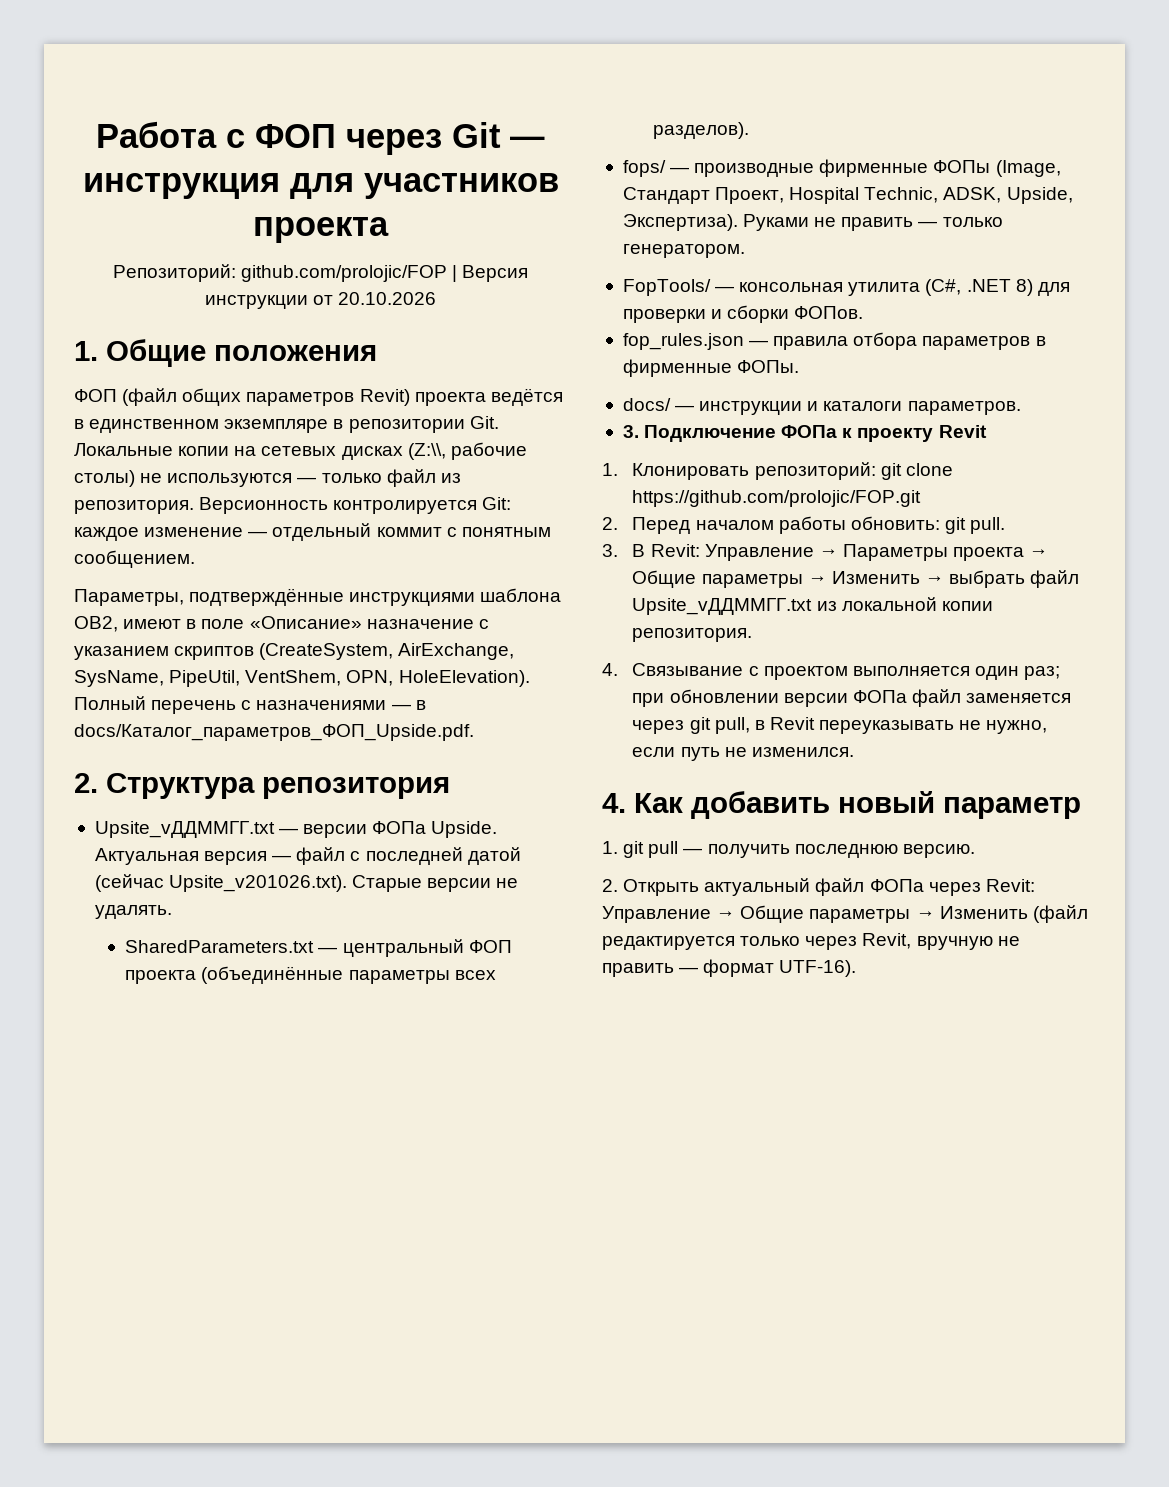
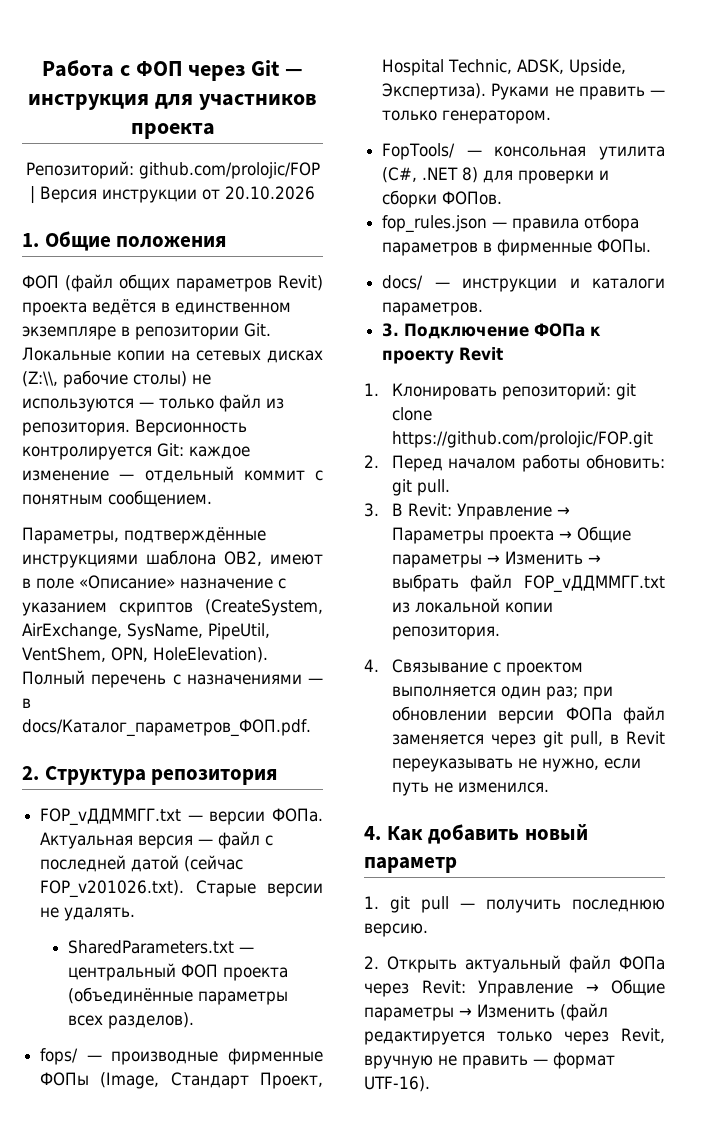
- Полный перечень с назначениями — в docs/Каталог_параметров_ФОП_Upside.pdf.
+ Полный перечень с назначениями — в docs/Каталог_параметров_ФОП.pdf.
- Upsite_vДДММГГ.txt — версии ФОПа Upside.
+ FOP_vДДММГГ.txt — версии ФОПа.
- Актуальная версия — файл с последней датой (сейчас Upsite_v201026.txt). Старые версии не удалять.
+ Актуальная версия — файл с последней датой (сейчас FOP_v201026.txt). Старые версии не удалять.
- 3. В Revit: Управление → Параметры проекта → Общие параметры → Изменить → выбрать файл Upsite_vДДММГГ.txt из локальной копии репозитория.
+ 3. В Revit: Управление → Параметры проекта → Общие параметры → Изменить → выбрать файл FOP_vДДММГГ.txt из локальной копии репозитория.

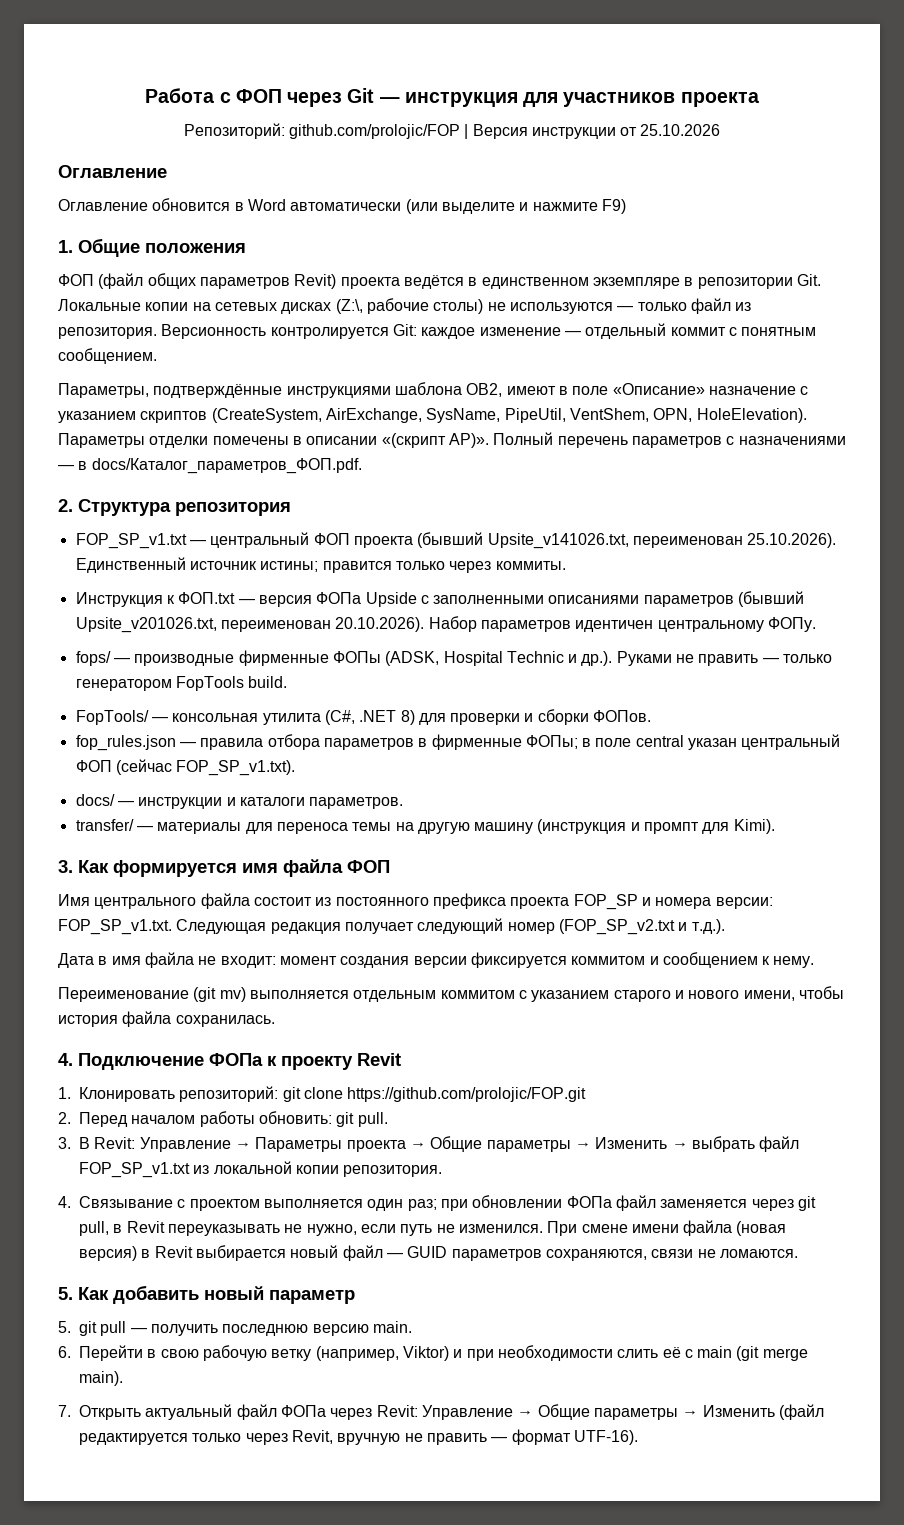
- Репозиторий: github.com/prolojic/FOP | Версия инструкции от 20.10.2026
+ Репозиторий: github.com/prolojic/FOP | Версия инструкции от 25.10.2026
+ Оглавление
+ Оглавление обновится в Word автоматически (или выделите и нажмите F9)
- ФОП (файл общих параметров Revit) проекта ведётся в единственном экземпляре в репозитории Git. Локальные копии на сетевых дисках (Z:\\, рабочие столы) не используются — только файл из репозитория.
+ ФОП (файл общих параметров Revit) проекта ведётся в единственном экземпляре в репозитории Git. Локальные копии на сетевых дисках (Z:\, рабочие столы) не используются — только файл из репозитория.
+ Параметры отделки помечены в описании «(скрипт АР)».
- Полный перечень с назначениями — в docs/Каталог_параметров_ФОП.pdf.
+ Полный перечень параметров с назначениями — в docs/Каталог_параметров_ФОП.pdf.
- FOP_vДДММГГ.txt — версии ФОПа. Актуальная версия — файл с последней датой (сейчас FOP_v201026.txt). Старые версии не удалять.
- SharedParameters.txt — центральный ФОП проекта (объединённые параметры всех разделов).
+ FOP_SP_v1.txt — центральный ФОП проекта (бывший Upsite_v141026.txt, переименован 25.10.2026). Единственный источник истины; правится только через коммиты.
+ Инструкция к ФОП.txt — версия ФОПа Upside с заполненными описаниями параметров (бывший Upsite_v201026.txt, переименован 20.10.2026). Набор параметров идентичен центральному ФОПу.
- fops/ — производные фирменные ФОПы (Image, Стандарт Проект, Hospital Technic, ADSK, Upside, Экспертиза). Руками не править — только генератором.
+ fops/ — производные фирменные ФОПы (ADSK, Hospital Technic и др.). Руками не править — только генератором FopTools build.
- fop_rules.json — правила отбора параметров в фирменные ФОПы.
+ fop_rules.json — правила отбора параметров в фирменные ФОПы; в поле central указан центральный ФОП (сейчас FOP_SP_v1.txt).
- 3. Подключение ФОПа к проекту Revit
+ transfer/ — материалы для переноса темы на другую машину (инструкция и промпт для Kimi).
+ 3. Как формируется имя файла ФОП
+ Имя центрального файла состоит из постоянного префикса проекта FOP_SP и номера версии: FOP_SP_v1.txt. Следующая редакция получает следующий номер (FOP_SP_v2.txt и т.д.).
+ Дата в имя файла не входит: момент создания версии фиксируется коммитом и сообщением к нему.
+ Переименование (git mv) выполняется отдельным коммитом с указанием старого и нового имени, чтобы история файла сохранилась.
+ 4. Подключение ФОПа к проекту Revit
- 3. В Revit: Управление → Параметры проекта → Общие параметры → Изменить → выбрать файл FOP_vДДММГГ.txt из локальной копии репозитория.
+ 3. В Revit: Управление → Параметры проекта → Общие параметры → Изменить → выбрать файл FOP_SP_v1.txt из локальной копии репозитория.
- 4. Связывание с проектом выполняется один раз; при обновлении версии ФОПа файл заменяется через git pull, в Revit переуказывать не нужно, если путь не изменился.
- 4. Как добавить новый параметр
+ 4. Связывание с проектом выполняется один раз; при обновлении ФОПа файл заменяется через git pull, в Revit переуказывать не нужно, если путь не изменился. При смене имени файла (новая версия) в Revit выбирается новый файл — GUID параметров сохраняются, связи не ломаются.
+ 5. Как добавить новый параметр
- 1. git pull — получить последнюю версию.
- 2. Открыть актуальный файл ФОПа через Revit: Управление → Общие параметры → Изменить (файл редактируется только через Revit, вручную не править — формат UTF-16).
+ 5. git pull — получить последнюю версию main.
+ 6. Перейти в свою рабочую ветку (например, Viktor) и при необходимости слить её с main (git merge main).
+ 7. Открыть актуальный файл ФОПа через Revit: Управление → Общие параметры → Изменить (файл редактируется только через Revit, вручную не править — формат UTF-16).

